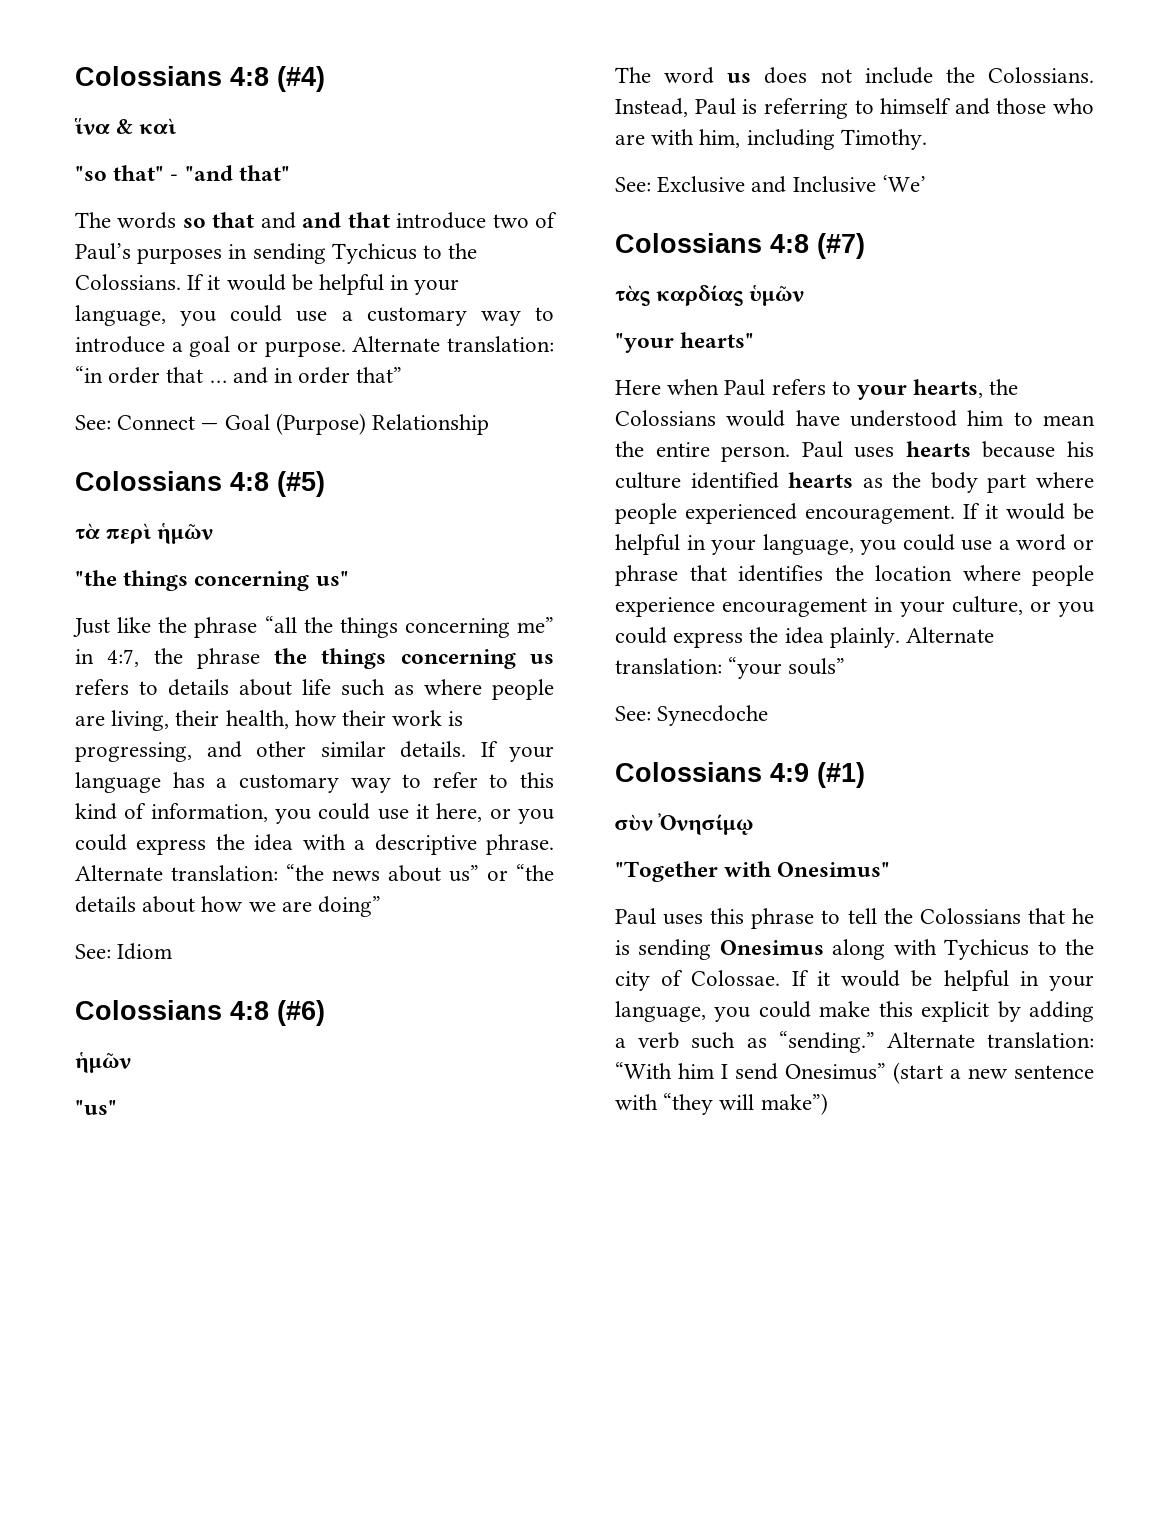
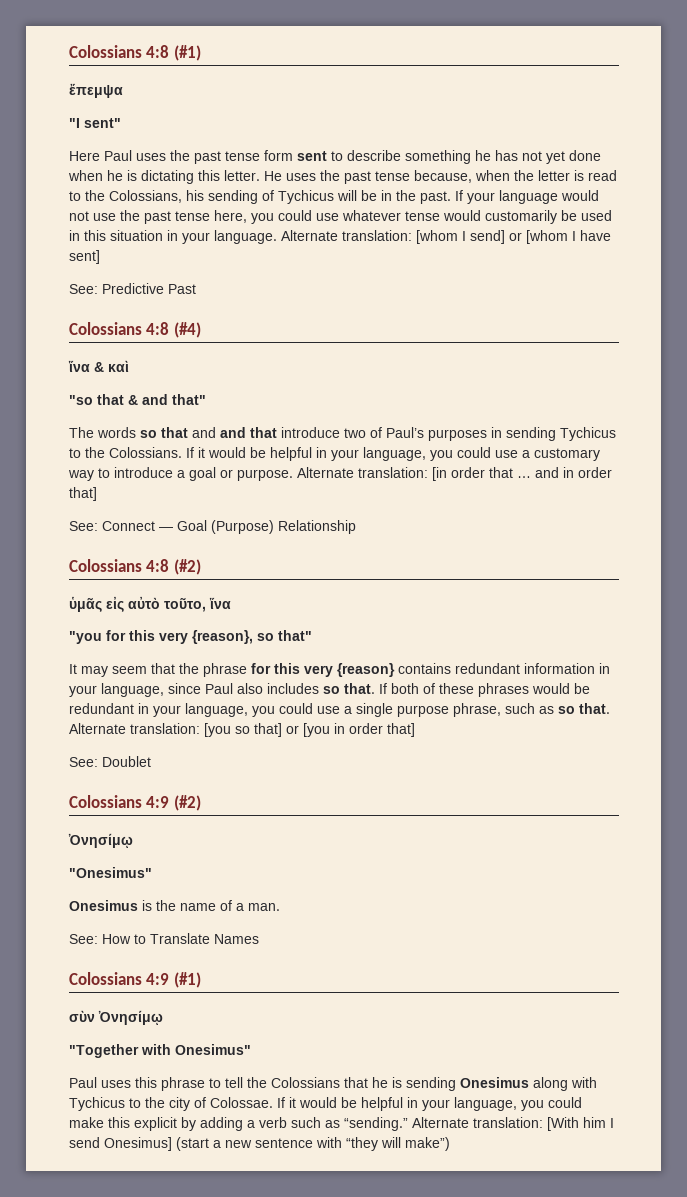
+ Colossians 4:8 (#1)
+ ἔπεμψα
+ "I sent"
+ Here Paul uses the past tense form sent to describe something he has not yet done when he is dictating this letter. He uses the past tense because, when the letter is read to the Colossians, his sending of Tychicus will be in the past. If your language would not use the past tense here, you could use whatever tense would customarily be used in this situation in your language. Alternate translation: [whom I send] or [whom I have sent]
+ See: Predictive Past
- "so that" - "and that"
+ "so that & and that"
- Alternate translation: “in order that … and in order that”
+ Alternate translation: [in order that … and in order that]
- Colossians 4:8 (#5)
- τὰ περὶ ἡμῶν
- "the things concerning us"
- Just like the phrase “all the things concerning me” in 4:7, the phrase the things concerning us refers to details about life such as where people are living, their health, how their work is progressing, and other similar details. If your language has a customary way to refer to this kind of information, you could use it here, or you could express the idea with a descriptive phrase. Alternate translation: “the news about us” or “the details about how we are doing”
- See: Idiom
- Colossians 4:8 (#6)
- ἡμῶν
- "us"
- The word us does not include the Colossians. Instead, Paul is referring to himself and those who are with him, including Timothy.
- See: Exclusive and Inclusive ‘We’
- Colossians 4:8 (#7)
- τὰς καρδίας ὑμῶν
- "your hearts"
- Here when Paul refers to your hearts, the Colossians would have understood him to mean the entire person. Paul uses hearts because his culture identified hearts as the body part where people experienced encouragement. If it would be helpful in your language, you could use a word or phrase that identifies the location where people experience encouragement in your culture, or you could express the idea plainly. Alternate translation: “your souls”
- See: Synecdoche
+ Colossians 4:8 (#2)
+ ὑμᾶς εἰς αὐτὸ τοῦτο, ἵνα
+ "you for this very {reason}, so that"
+ It may seem that the phrase for this very {reason} contains redundant information in your language, since Paul also includes so that. If both of these phrases would be redundant in your language, you could use a single purpose phrase, such as so that. Alternate translation: [you so that] or [you in order that]
+ See: Doublet
+ Colossians 4:9 (#2)
+ Ὀνησίμῳ
+ "Onesimus"
+ Onesimus is the name of a man.
+ See: How to Translate Names
- Alternate translation: “With him I send Onesimus” (start a new sentence with “they will make”)
+ Alternate translation: [With him I send Onesimus] (start a new sentence with “they will make”)

